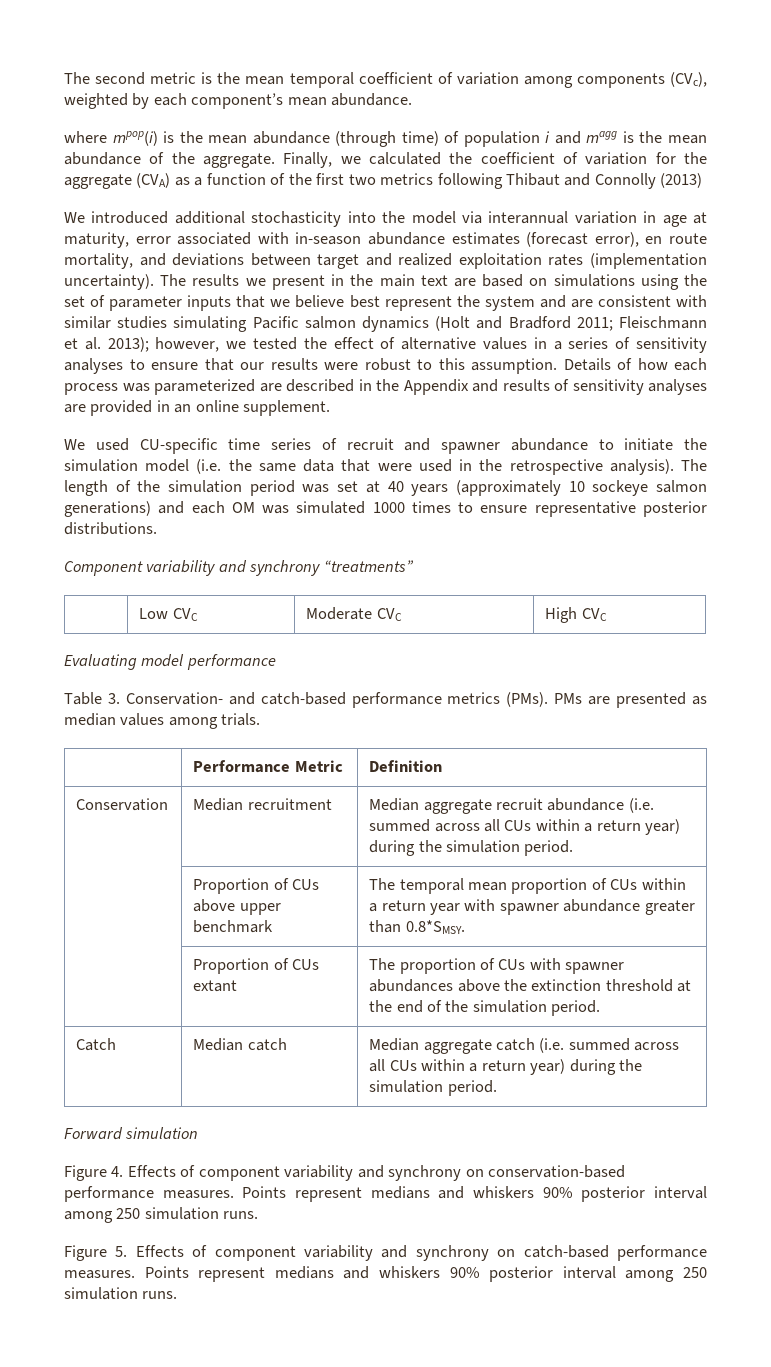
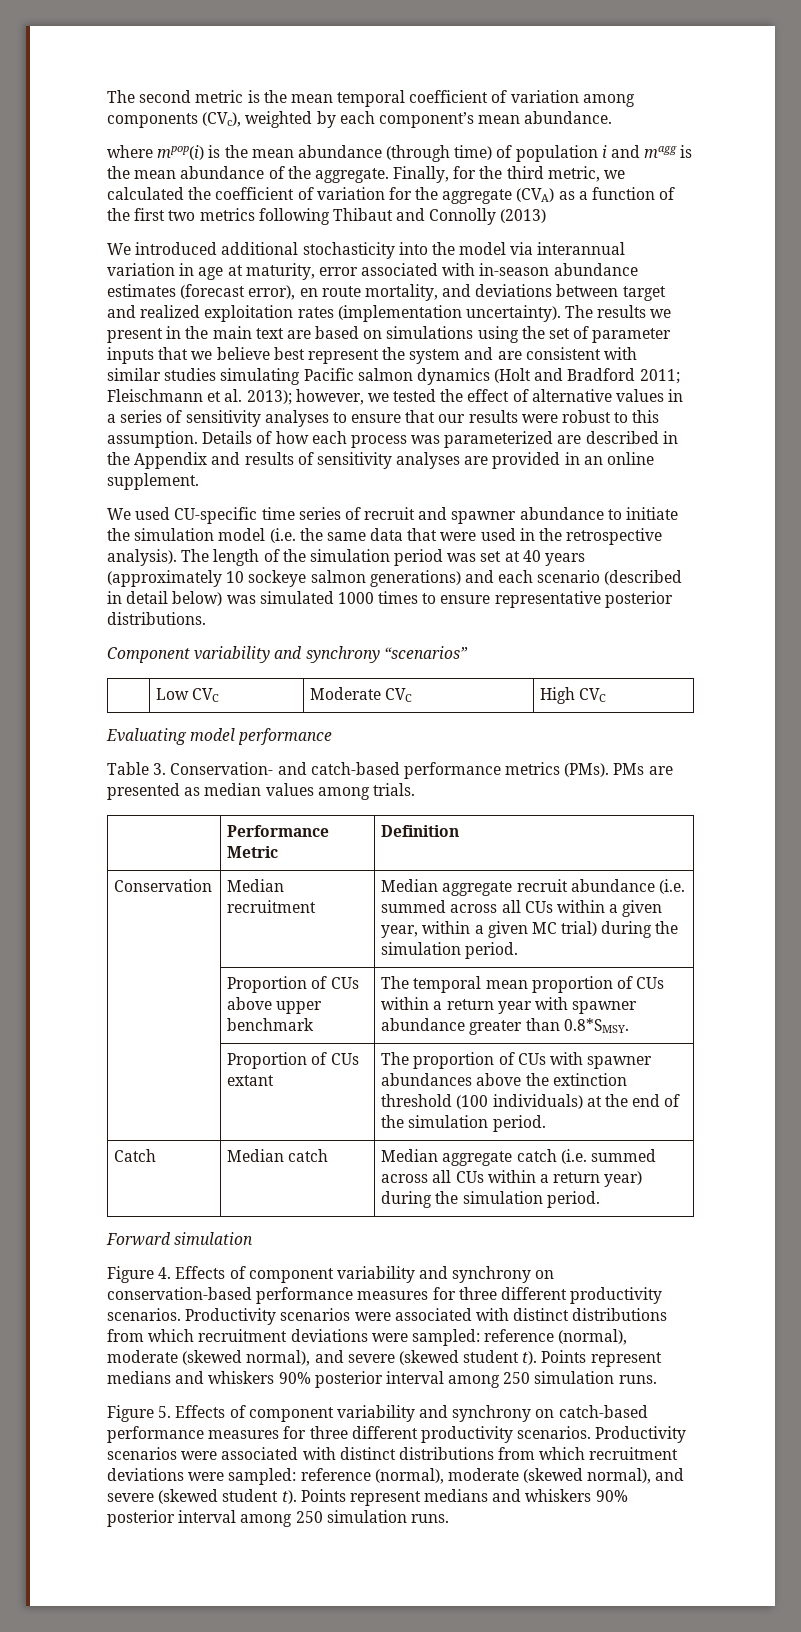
- Finally, we calculated the coefficient of variation for the aggregate (CVA) as a function of the first two metrics following Thibaut and Connolly (2013)
+ Finally, for the third metric, we calculated the coefficient of variation for the aggregate (CVA) as a function of the first two metrics following Thibaut and Connolly (2013)
- The length of the simulation period was set at 40 years (approximately 10 sockeye salmon generations) and each OM was simulated 1000 times to ensure representative posterior distributions.
+ The length of the simulation period was set at 40 years (approximately 10 sockeye salmon generations) and each scenario (described in detail below) was simulated 1000 times to ensure representative posterior distributions.
- Component variability and synchrony “treatments”
+ Component variability and synchrony “scenarios”
- Conservation | Median recruitment | Median aggregate recruit abundance (i.e. summed across all CUs within a return year) during the simulation period.
+ Conservation | Median recruitment | Median aggregate recruit abundance (i.e. summed across all CUs within a given year, within a given MC trial) during the simulation period.
- | Proportion of CUs extant | The proportion of CUs with spawner abundances above the extinction threshold at the end of the simulation period.
+ | Proportion of CUs extant | The proportion of CUs with spawner abundances above the extinction threshold (100 individuals) at the end of the simulation period.
- Figure 4. Effects of component variability and synchrony on conservation-based performance measures.
+ Figure 4. Effects of component variability and synchrony on conservation-based performance measures for three different productivity scenarios. Productivity scenarios were associated with distinct distributions from which recruitment deviations were sampled: reference (normal), moderate (skewed normal), and severe (skewed student t).
- Figure 5. Effects of component variability and synchrony on catch-based performance measures.
+ Figure 5. Effects of component variability and synchrony on catch-based performance measures for three different productivity scenarios. Productivity scenarios were associated with distinct distributions from which recruitment deviations were sampled: reference (normal), moderate (skewed normal), and severe (skewed student t).

